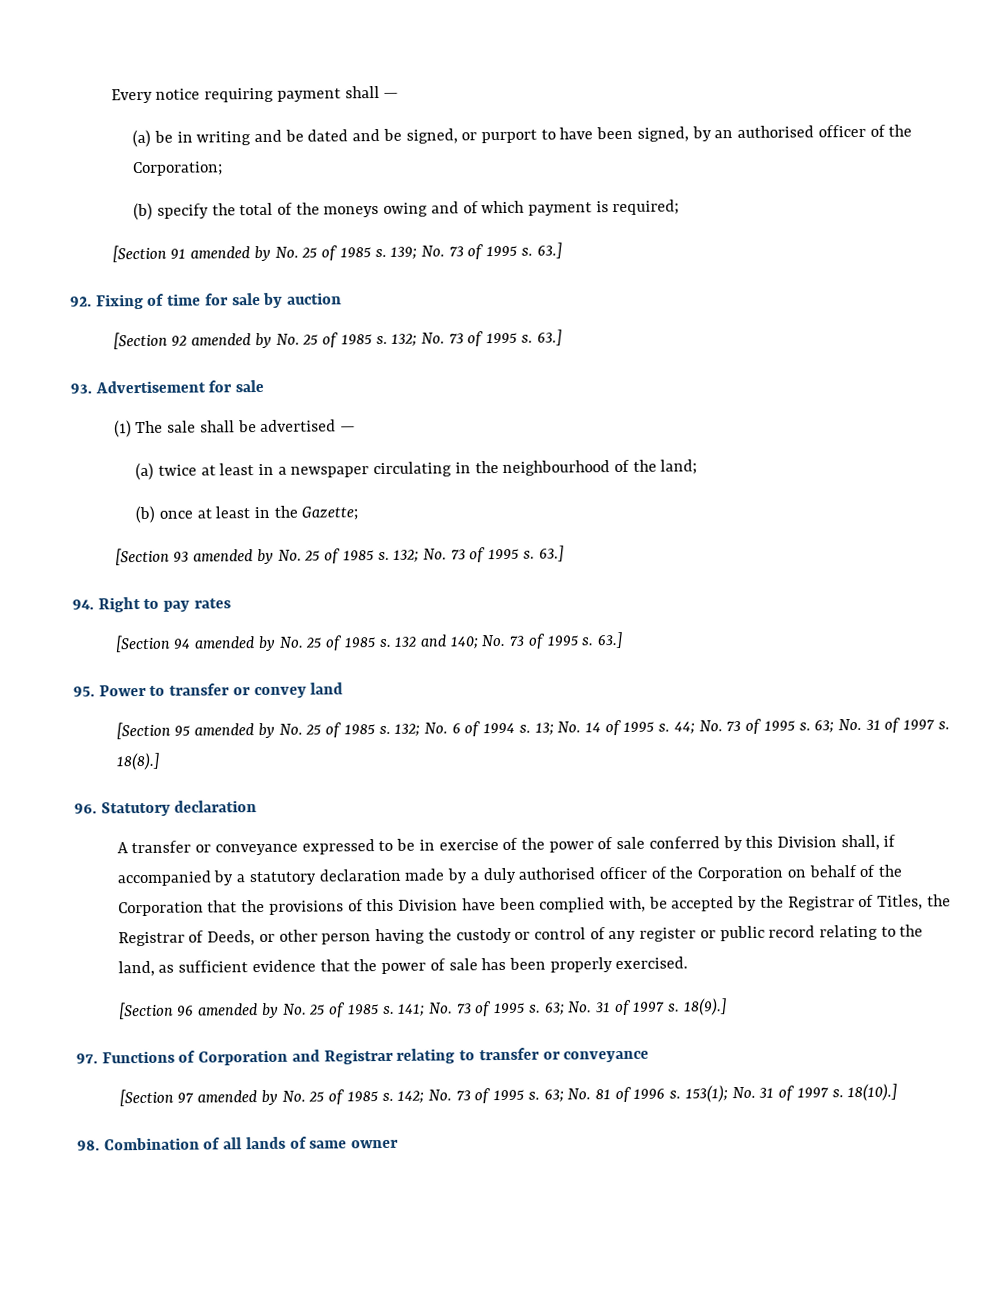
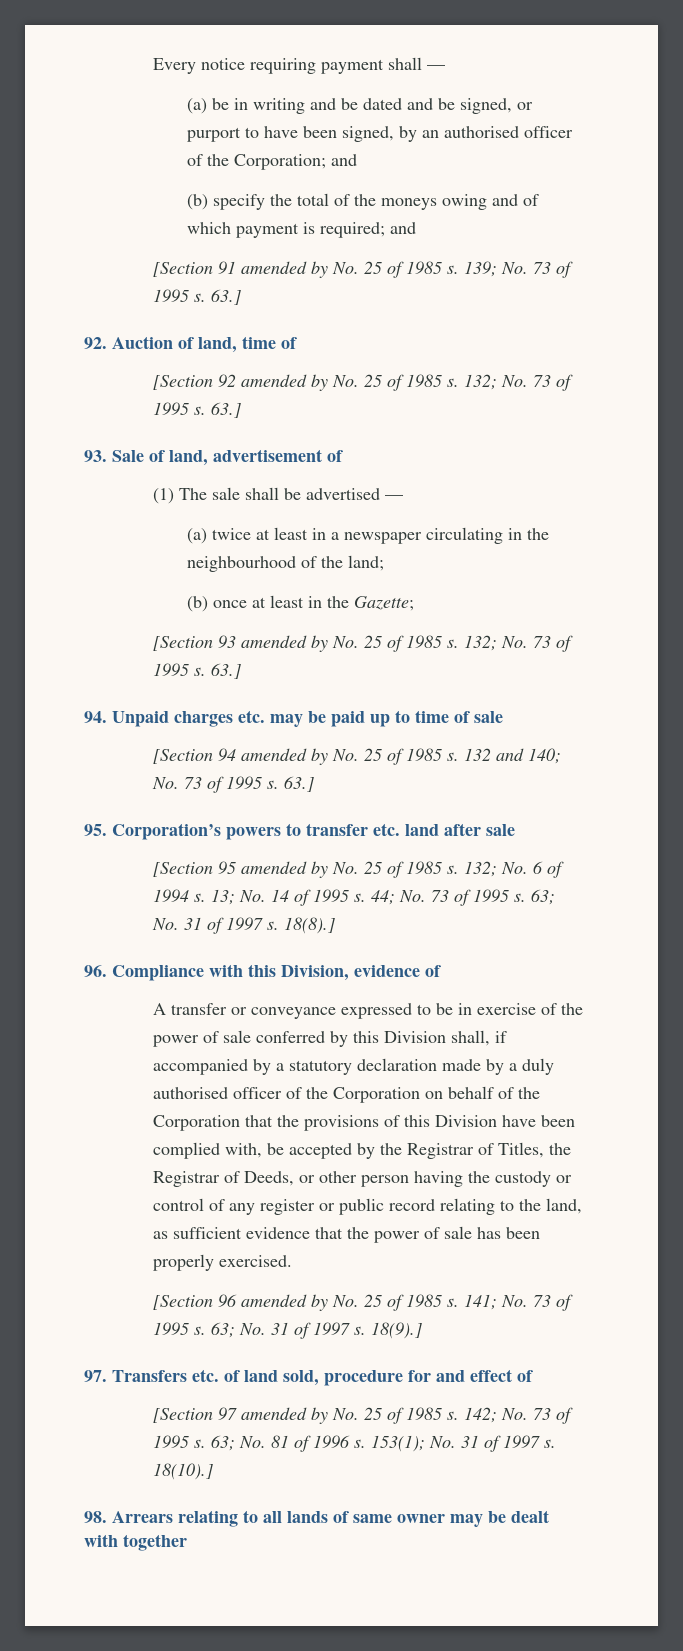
- (a) be in writing and be dated and be signed, or purport to have been signed, by an authorised officer of the Corporation;
+ (a) be in writing and be dated and be signed, or purport to have been signed, by an authorised officer of the Corporation; and
- (b) specify the total of the moneys owing and of which payment is required;
+ (b) specify the total of the moneys owing and of which payment is required; and
- 92. Fixing of time for sale by auction
+ 92. Auction of land, time of
- 93. Advertisement for sale
+ 93. Sale of land, advertisement of
- 94. Right to pay rates
+ 94. Unpaid charges etc. may be paid up to time of sale
- 95. Power to transfer or convey land
+ 95. Corporation’s powers to transfer etc. land after sale
- 96. Statutory declaration
+ 96. Compliance with this Division, evidence of
- 97. Functions of Corporation and Registrar relating to transfer or conveyance
+ 97. Transfers etc. of land sold, procedure for and effect of
- 98. Combination of all lands of same owner
+ 98. Arrears relating to all lands of same owner may be dealt with together

